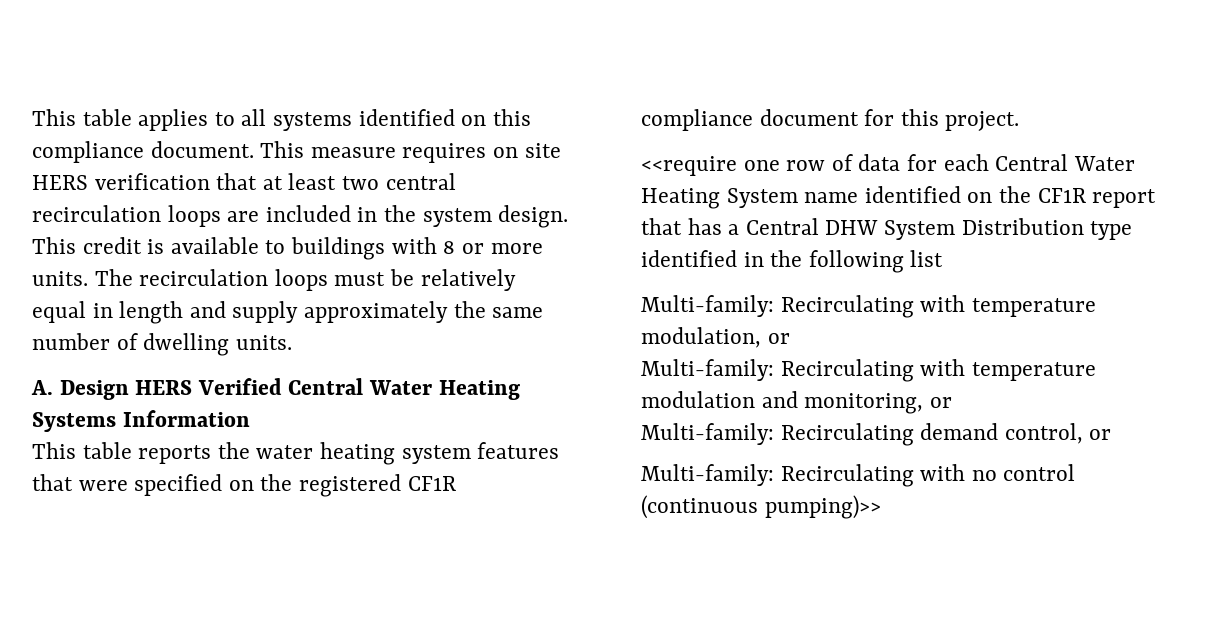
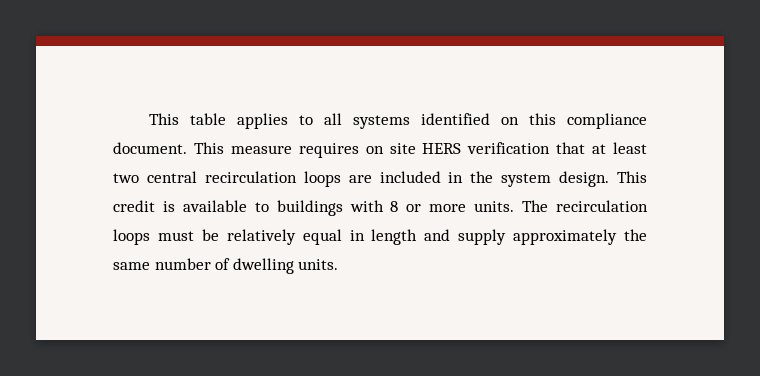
- A. Design HERS Verified Central Water Heating Systems Information
- This table reports the water heating system features that were specified on the registered CF1R compliance document for this project.
- <<require one row of data for each Central Water Heating System name identified on the CF1R report that has a Central DHW System Distribution type identified in the following list
- Multi-family: Recirculating with temperature modulation, or
- Multi-family: Recirculating with temperature modulation and monitoring, or
- Multi-family: Recirculating demand control, or
- Multi-family: Recirculating with no control (continuous pumping)>>

